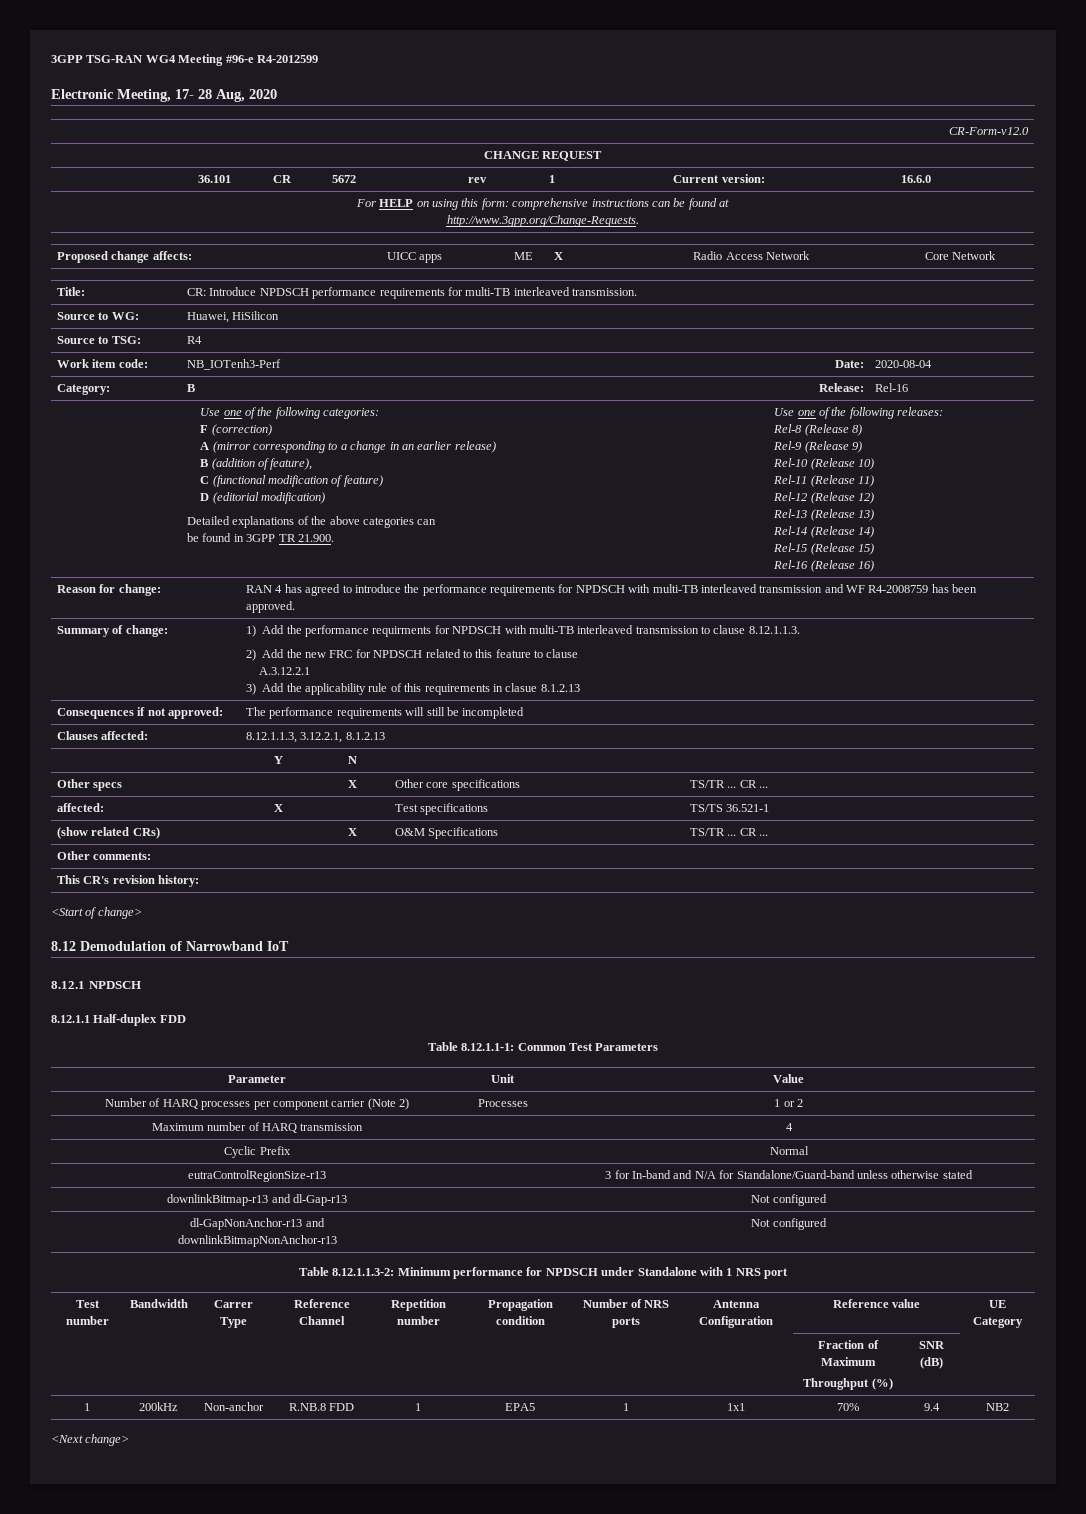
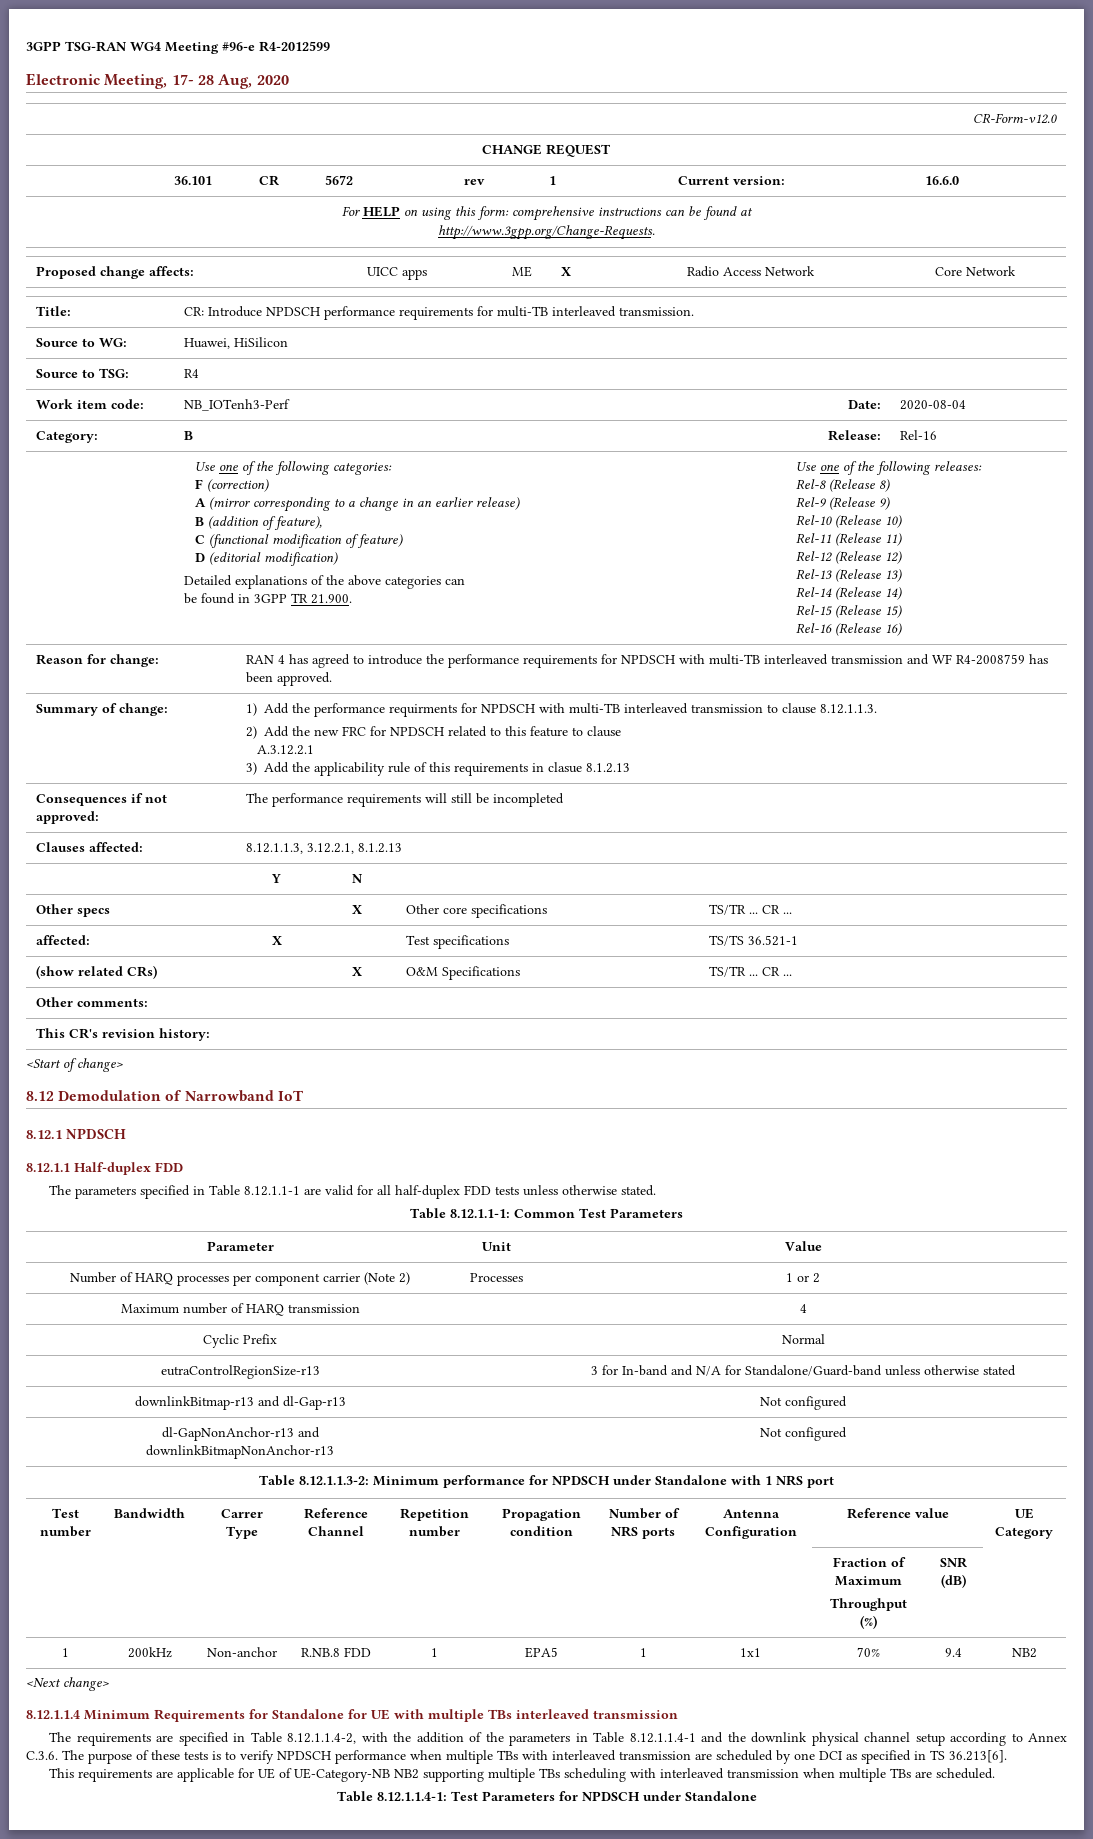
+ The parameters specified in Table 8.12.1.1-1 are valid for all half-duplex FDD tests unless otherwise stated.
+ 8.12.1.1.4 Minimum Requirements for Standalone for UE with multiple TBs interleaved transmission
+ The requirements are specified in Table 8.12.1.1.4-2, with the addition of the parameters in Table 8.12.1.1.4-1 and the downlink physical channel setup according to Annex C.3.6. The purpose of these tests is to verify NPDSCH performance when multiple TBs with interleaved transmission are scheduled by one DCI as specified in TS 36.213[6].
+ This requirements are applicable for UE of UE-Category-NB NB2 supporting multiple TBs scheduling with interleaved transmission when multiple TBs are scheduled.
+ Table 8.12.1.1.4-1: Test Parameters for NPDSCH under Standalone

